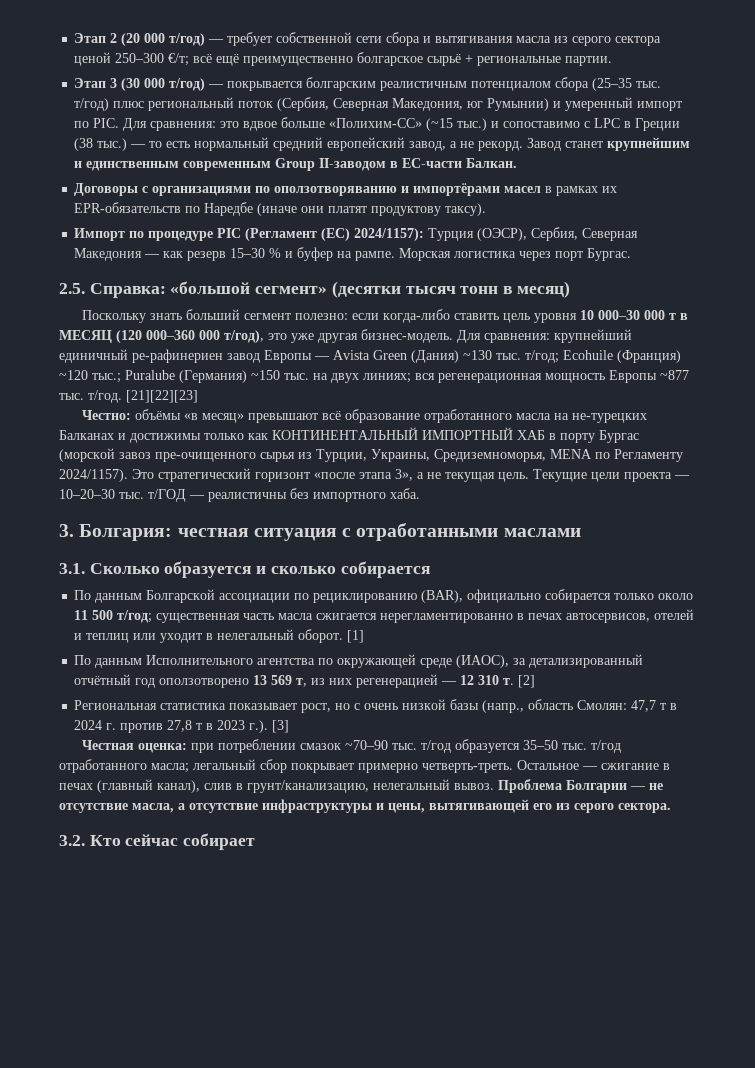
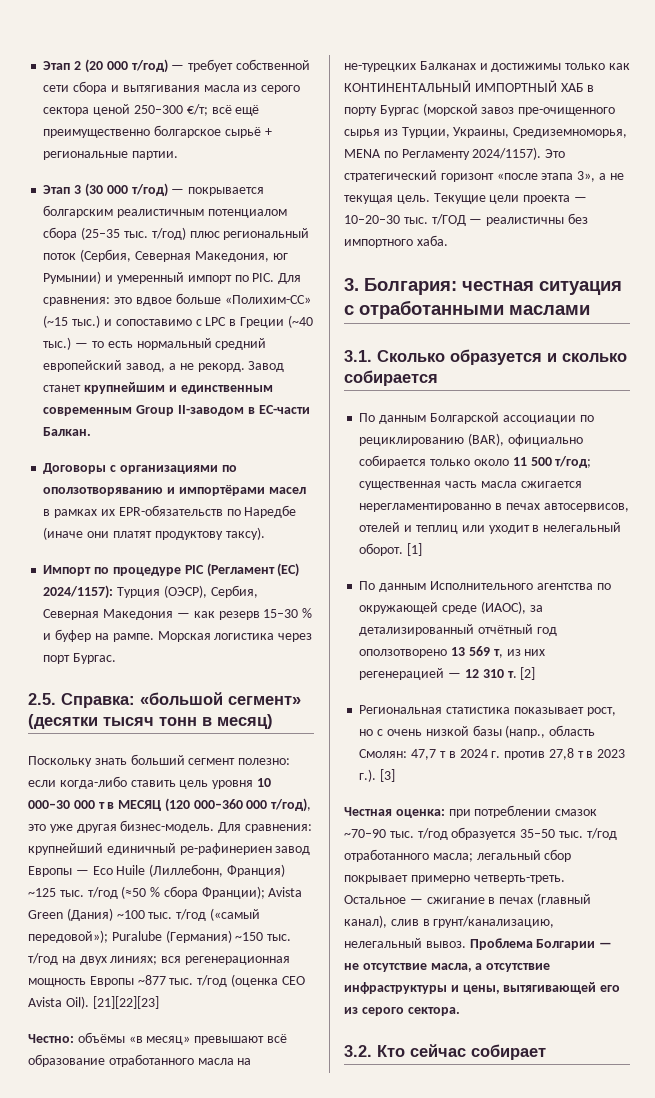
- Этап 3 (30 000 т/год) — покрывается болгарским реалистичным потенциалом сбора (25–35 тыс. т/год) плюс региональный поток (Сербия, Северная Македония, юг Румынии) и умеренный импорт по PIC. Для сравнения: это вдвое больше «Полихим-СС» (~15 тыс.) и сопоставимо с LPC в Греции (38 тыс.) — то есть нормальный средний европейский завод, а не рекорд.
+ Этап 3 (30 000 т/год) — покрывается болгарским реалистичным потенциалом сбора (25–35 тыс. т/год) плюс региональный поток (Сербия, Северная Македония, юг Румынии) и умеренный импорт по PIC. Для сравнения: это вдвое больше «Полихим-СС» (~15 тыс.) и сопоставимо с LPC в Греции (~40 тыс.) — то есть нормальный средний европейский завод, а не рекорд.
- Для сравнения: крупнейший единичный ре-рафинериен завод Европы — Avista Green (Дания) ~130 тыс. т/год; Ecohuile (Франция) ~120 тыс.; Puralube (Германия) ~150 тыс. на двух линиях; вся регенерационная мощность Европы ~877 тыс. т/год.
+ Для сравнения: крупнейший единичный ре-рафинериен завод Европы — Eco Huile (Лиллебонн, Франция) ~125 тыс. т/год (≈50 % сбора Франции); Avista Green (Дания) ~100 тыс. т/год («самый передовой»); Puralube (Германия) ~150 тыс. т/год на двух линиях; вся регенерационная мощность Европы ~877 тыс. т/год (оценка CEO Avista Oil).

